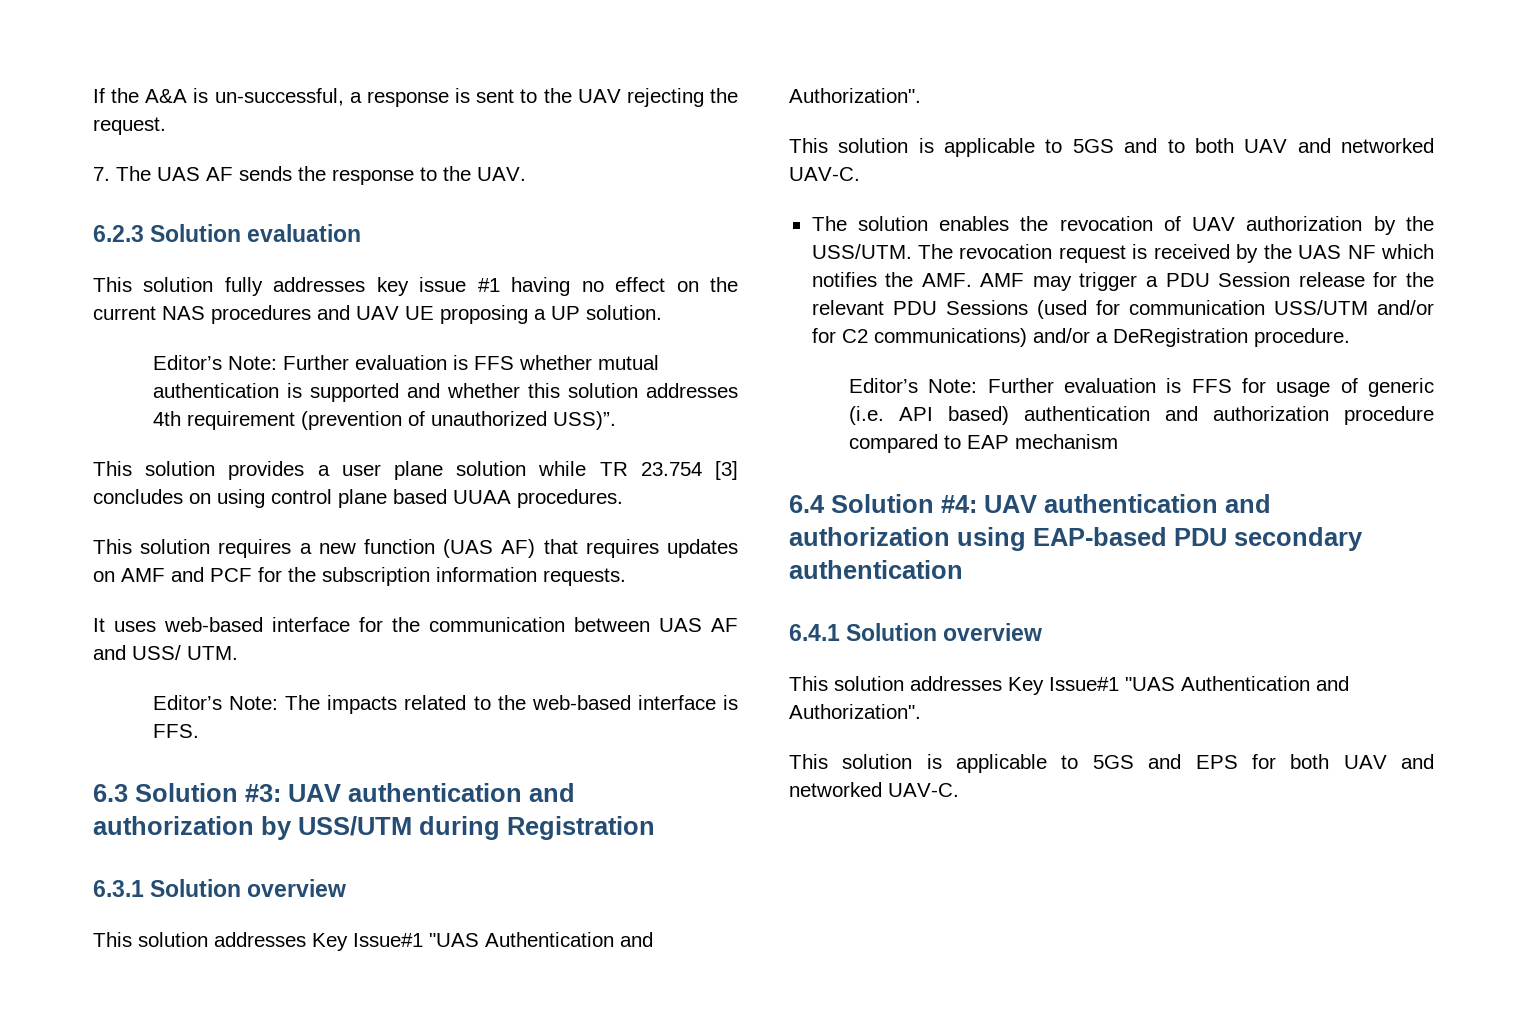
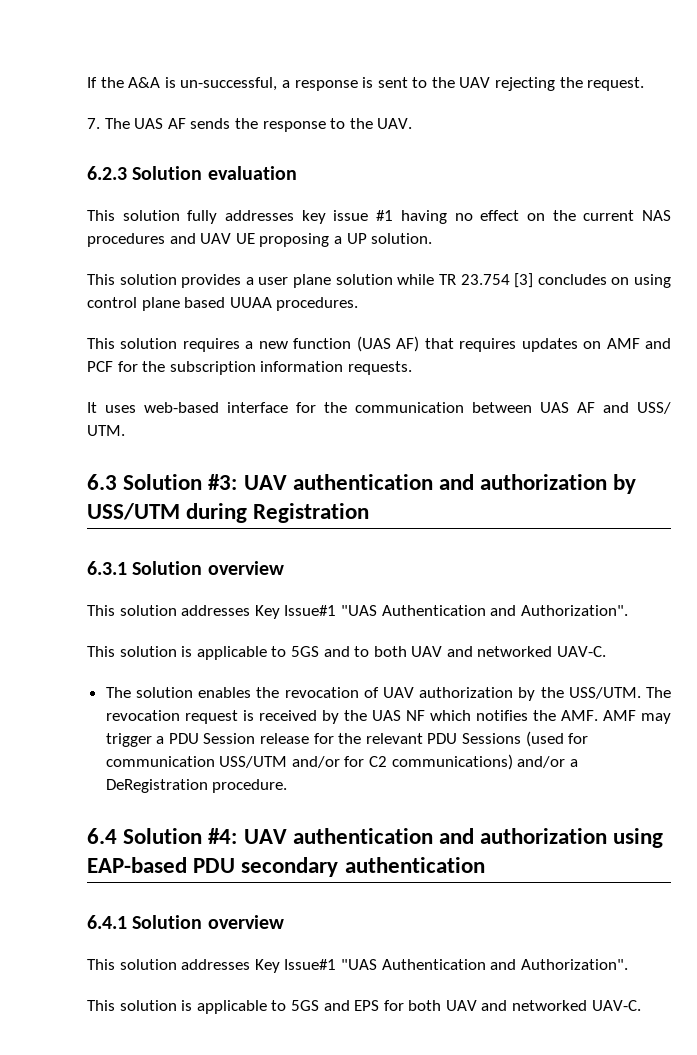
- Editor’s Note: Further evaluation is FFS whether mutual authentication is supported and whether this solution addresses 4th requirement (prevention of unauthorized USS)”.
- Editor’s Note: The impacts related to the web-based interface is FFS.
- Editor’s Note: Further evaluation is FFS for usage of generic (i.e. API based) authentication and authorization procedure compared to EAP mechanism

